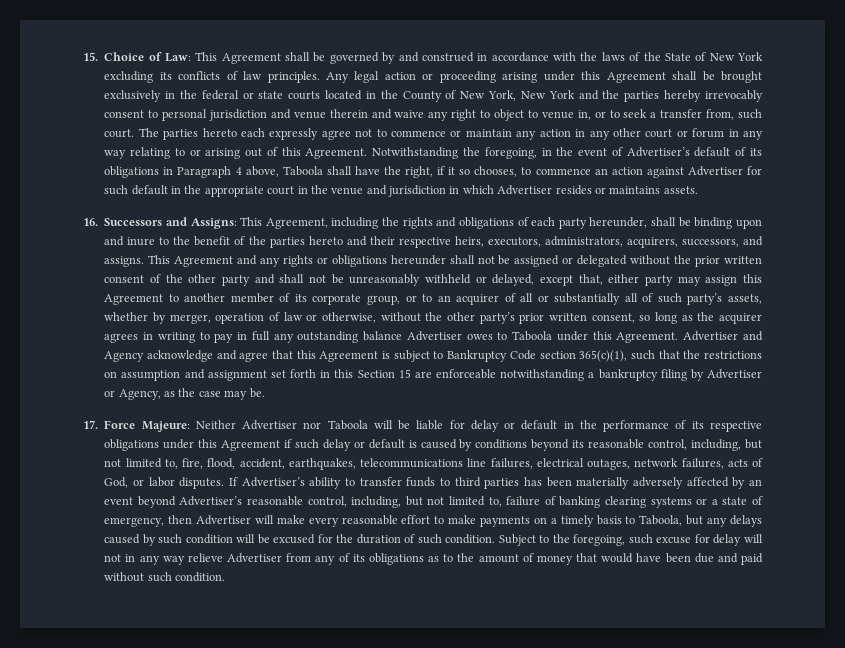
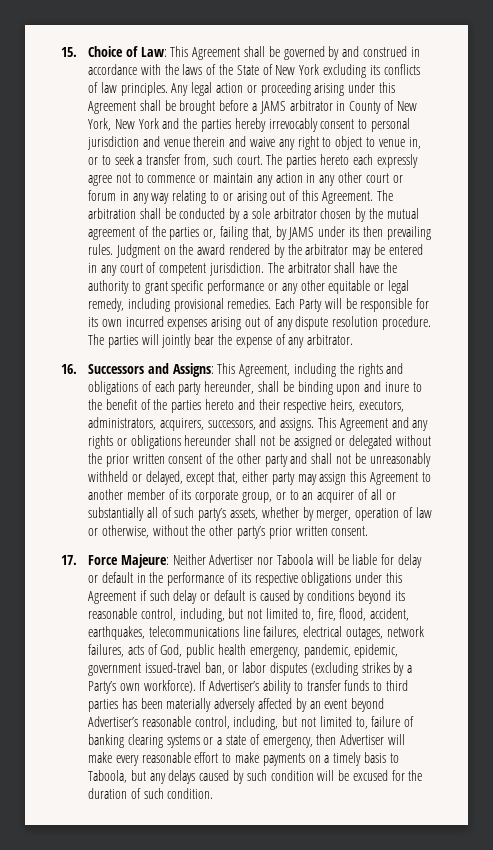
- Any legal action or proceeding arising under this Agreement shall be brought exclusively in the federal or state courts located in the County of New York, New York and the parties hereby irrevocably consent to personal jurisdiction and venue therein and waive any right to object to venue in, or to seek a transfer from, such court.
+ Any legal action or proceeding arising under this Agreement shall be brought before a JAMS arbitrator in County of New York, New York and the parties hereby irrevocably consent to personal jurisdiction and venue therein and waive any right to object to venue in, or to seek a transfer from, such court.
- Notwithstanding the foregoing, in the event of Advertiser’s default of its obligations in Paragraph 4 above, Taboola shall have the right, if it so chooses, to commence an action against Advertiser for such default in the appropriate court in the venue and jurisdiction in which Advertiser resides or maintains assets.
+ The arbitration shall be conducted by a sole arbitrator chosen by the mutual agreement of the parties or, failing that, by JAMS under its then prevailing rules. Judgment on the award rendered by the arbitrator may be entered in any court of competent jurisdiction. The arbitrator shall have the authority to grant specific performance or any other equitable or legal remedy, including provisional remedies. Each Party will be responsible for its own incurred expenses arising out of any dispute resolution procedure. The parties will jointly bear the expense of any arbitrator.
- This Agreement and any rights or obligations hereunder shall not be assigned or delegated without the prior written consent of the other party and shall not be unreasonably withheld or delayed, except that, either party may assign this Agreement to another member of its corporate group, or to an acquirer of all or substantially all of such party’s assets, whether by merger, operation of law or otherwise, without the other party’s prior written consent, so long as the acquirer agrees in writing to pay in full any outstanding balance Advertiser owes to Taboola under this Agreement. Advertiser and Agency acknowledge and agree that this Agreement is subject to Bankruptcy Code section 365(c)(1), such that the restrictions on assumption and assignment set forth in this Section 15 are enforceable notwithstanding a bankruptcy filing by Advertiser or Agency, as the case may be.
+ This Agreement and any rights or obligations hereunder shall not be assigned or delegated without the prior written consent of the other party and shall not be unreasonably withheld or delayed, except that, either party may assign this Agreement to another member of its corporate group, or to an acquirer of all or substantially all of such party’s assets, whether by merger, operation of law or otherwise, without the other party’s prior written consent.
- 17. Force Majeure: Neither Advertiser nor Taboola will be liable for delay or default in the performance of its respective obligations under this Agreement if such delay or default is caused by conditions beyond its reasonable control, including, but not limited to, fire, flood, accident, earthquakes, telecommunications line failures, electrical outages, network failures, acts of God, or labor disputes.
+ 17. Force Majeure: Neither Advertiser nor Taboola will be liable for delay or default in the performance of its respective obligations under this Agreement if such delay or default is caused by conditions beyond its reasonable control, including, but not limited to, fire, flood, accident, earthquakes, telecommunications line failures, electrical outages, network failures, acts of God, public health emergency, pandemic, epidemic, government issued-travel ban, or labor disputes (excluding strikes by a Party’s own workforce).
- Subject to the foregoing, such excuse for delay will not in any way relieve Advertiser from any of its obligations as to the amount of money that would have been due and paid without such condition.

